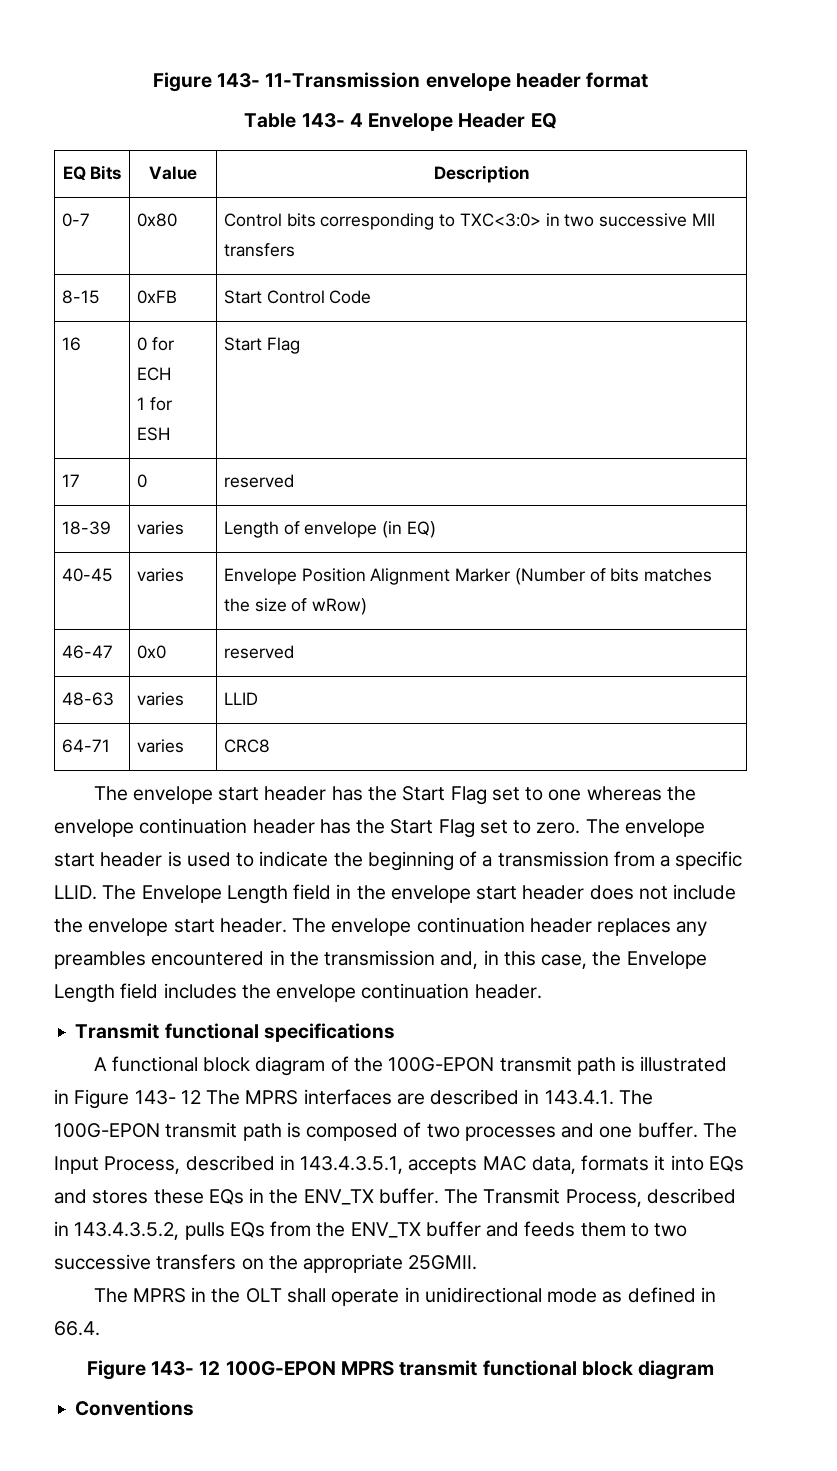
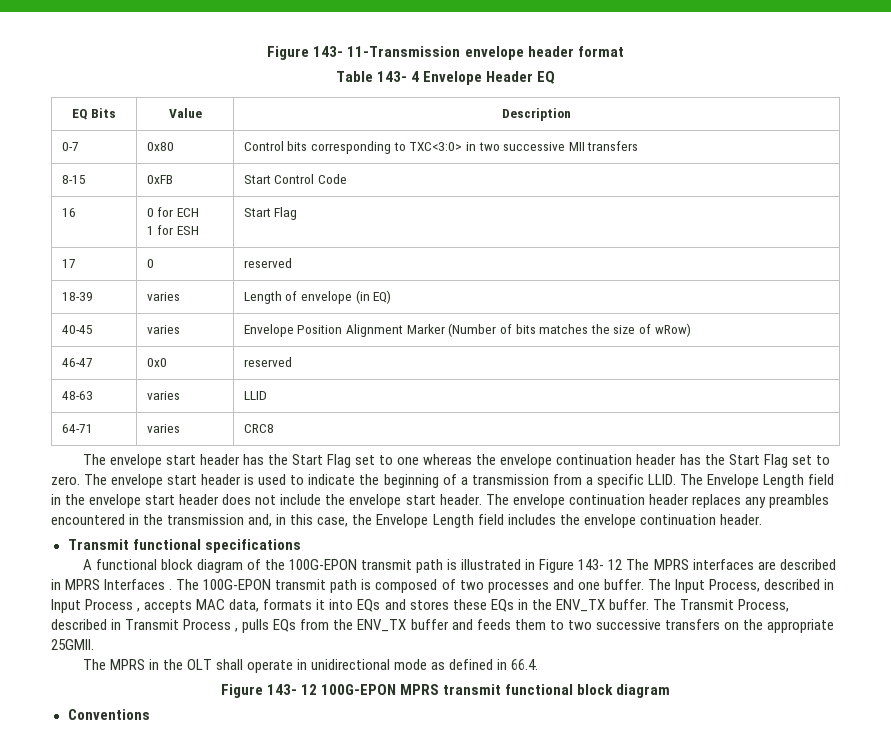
- A functional block diagram of the 100G-EPON transmit path is illustrated in Figure 143- 12 The MPRS interfaces are described in 143.4.1. The 100G-EPON transmit path is composed of two processes and one buffer.
+ A functional block diagram of the 100G-EPON transmit path is illustrated in Figure 143- 12 The MPRS interfaces are described in MPRS Interfaces . The 100G-EPON transmit path is composed of two processes and one buffer.
- The Input Process, described in 143.4.3.5.1, accepts MAC data, formats it into EQs and stores these EQs in the ENV_TX buffer.
+ The Input Process, described in Input Process , accepts MAC data, formats it into EQs and stores these EQs in the ENV_TX buffer.
- The Transmit Process, described in 143.4.3.5.2, pulls EQs from the ENV_TX buffer and feeds them to two successive transfers on the appropriate 25GMII.
+ The Transmit Process, described in Transmit Process , pulls EQs from the ENV_TX buffer and feeds them to two successive transfers on the appropriate 25GMII.

